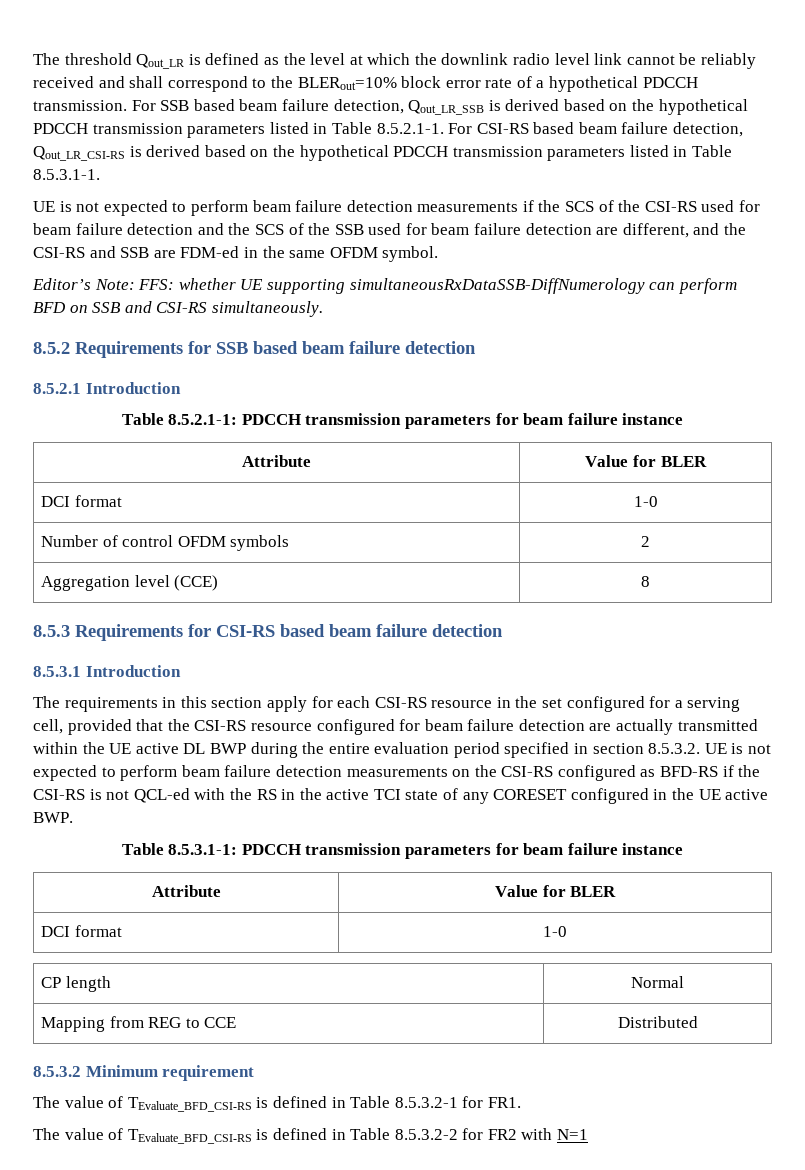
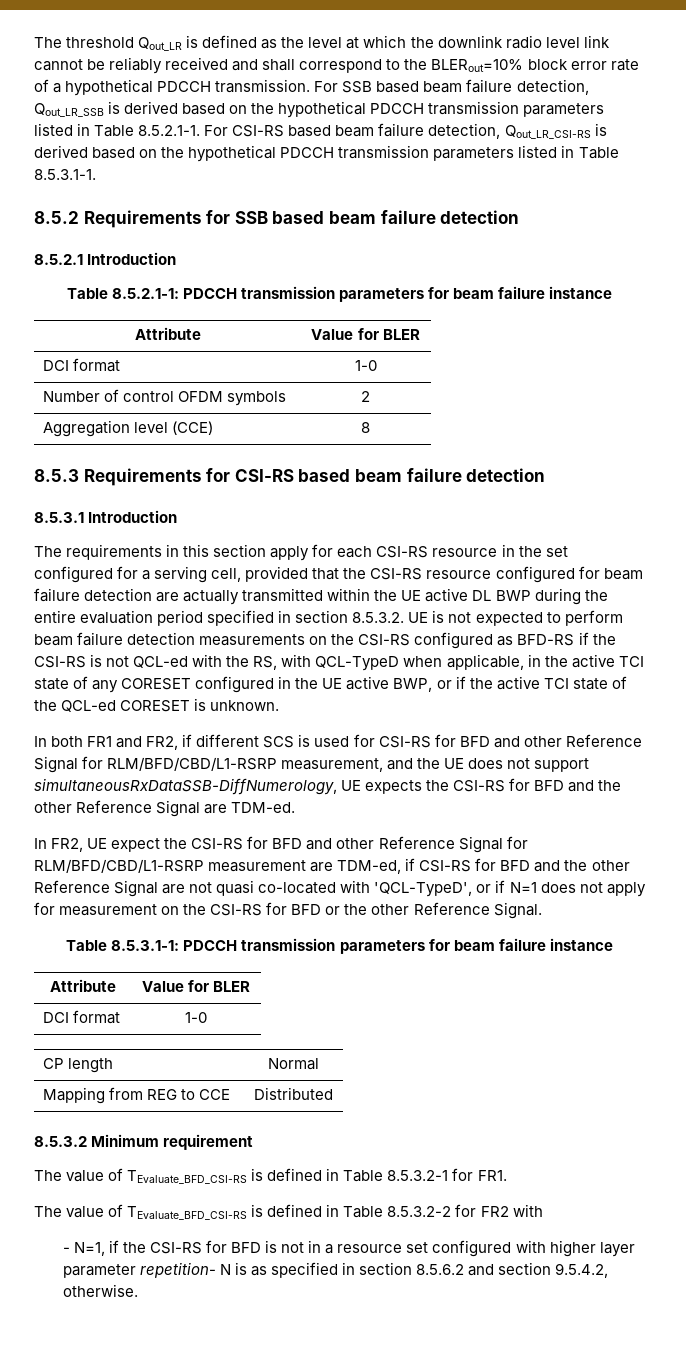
- UE is not expected to perform beam failure detection measurements if the SCS of the CSI-RS used for beam failure detection and the SCS of the SSB used for beam failure detection are different, and the CSI-RS and SSB are FDM-ed in the same OFDM symbol.
- Editor’s Note: FFS: whether UE supporting simultaneousRxDataSSB-DiffNumerology can perform BFD on SSB and CSI-RS simultaneously.
- The requirements in this section apply for each CSI-RS resource in the set configured for a serving cell, provided that the CSI-RS resource configured for beam failure detection are actually transmitted within the UE active DL BWP during the entire evaluation period specified in section 8.5.3.2. UE is not expected to perform beam failure detection measurements on the CSI-RS configured as BFD-RS if the CSI-RS is not QCL-ed with the RS in the active TCI state of any CORESET configured in the UE active BWP.
+ The requirements in this section apply for each CSI-RS resource in the set configured for a serving cell, provided that the CSI-RS resource configured for beam failure detection are actually transmitted within the UE active DL BWP during the entire evaluation period specified in section 8.5.3.2. UE is not expected to perform beam failure detection measurements on the CSI-RS configured as BFD-RS if the CSI-RS is not QCL-ed with the RS, with QCL-TypeD when applicable, in the active TCI state of any CORESET configured in the UE active BWP, or if the active TCI state of the QCL-ed CORESET is unknown.
+ In both FR1 and FR2, if different SCS is used for CSI-RS for BFD and other Reference Signal for RLM/BFD/CBD/L1-RSRP measurement, and the UE does not support simultaneousRxDataSSB-DiffNumerology, UE expects the CSI-RS for BFD and the other Reference Signal are TDM-ed.
+ In FR2, UE expect the CSI-RS for BFD and other Reference Signal for RLM/BFD/CBD/L1-RSRP measurement are TDM-ed, if CSI-RS for BFD and the other Reference Signal are not quasi co-located with 'QCL-TypeD', or if N=1 does not apply for measurement on the CSI-RS for BFD or the other Reference Signal.
- The value of TEvaluate_BFD_CSI-RS is defined in Table 8.5.3.2-2 for FR2 with N=1
+ The value of TEvaluate_BFD_CSI-RS is defined in Table 8.5.3.2-2 for FR2 with
+ - N=1, if the CSI-RS for BFD is not in a resource set configured with higher layer parameter repetition- N is as specified in section 8.5.6.2 and section 9.5.4.2, otherwise.

